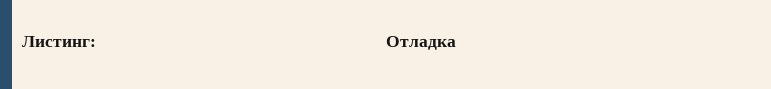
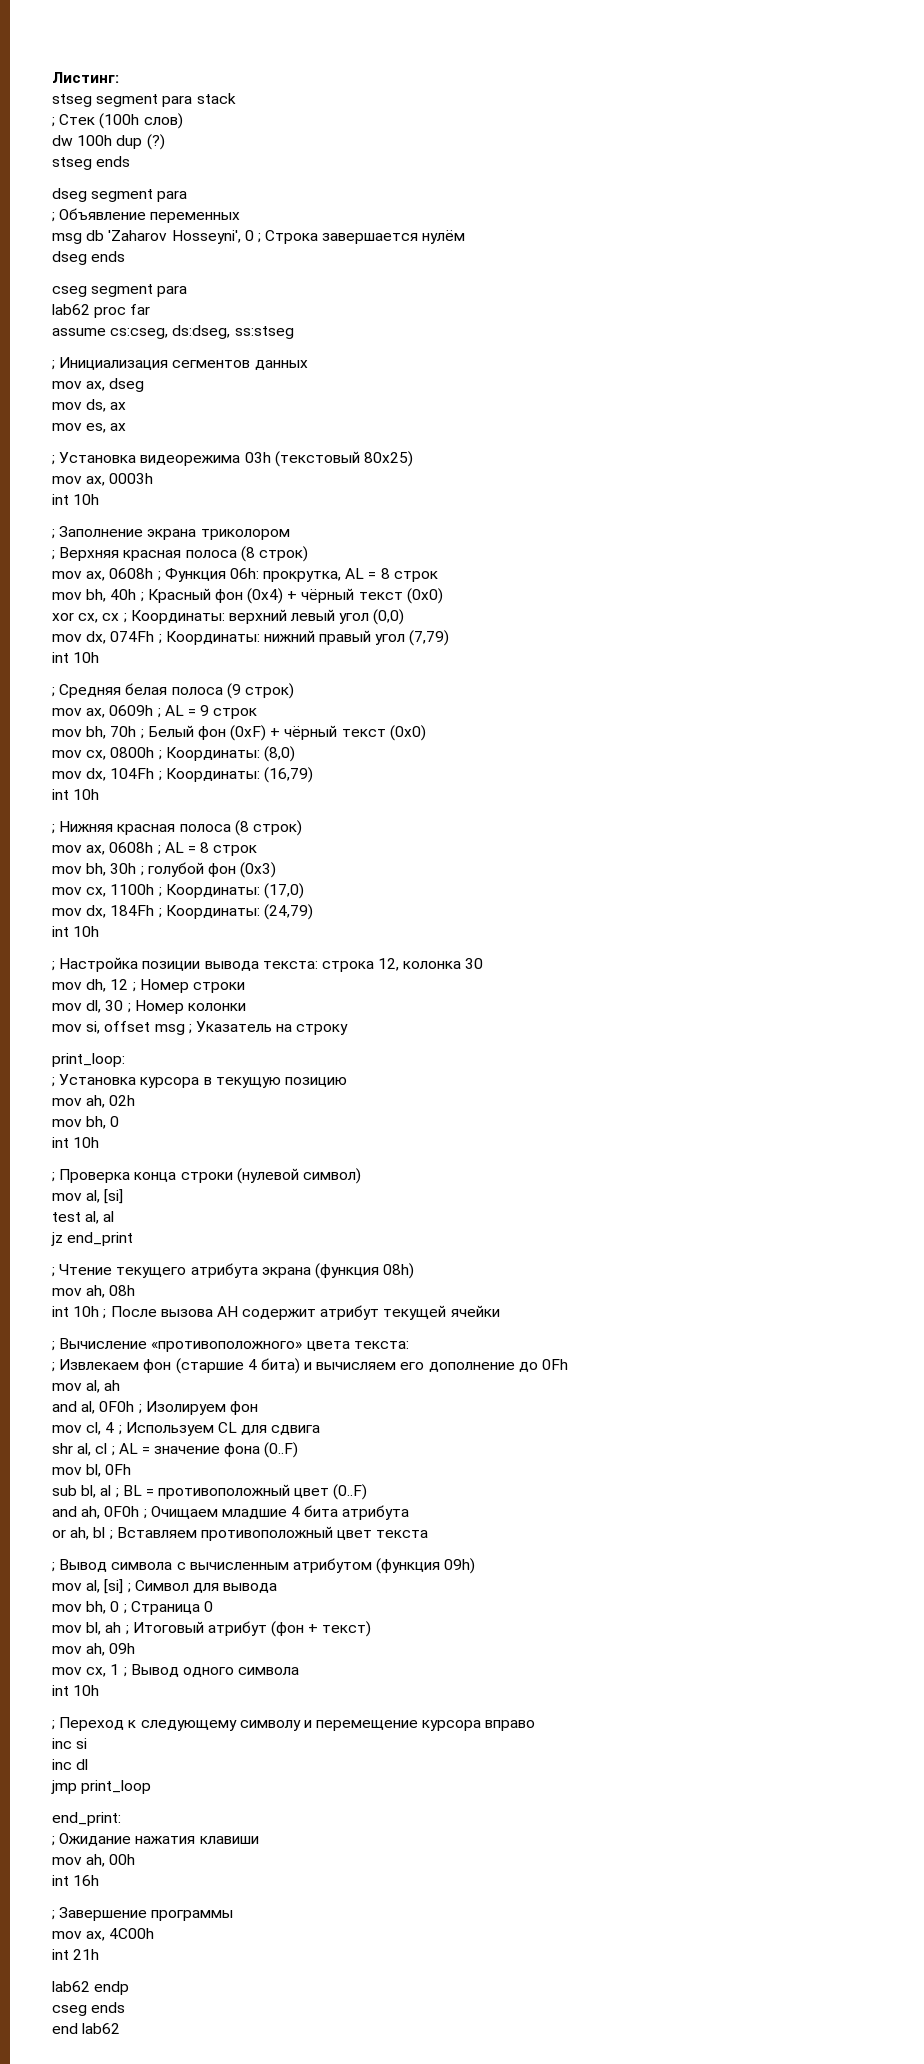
- Отладка
+ stseg segment para stack
+ ; Стек (100h слов)
+ dw 100h dup (?)
+ stseg ends
+ dseg segment para
+ ; Объявление переменных
+ msg db 'Zaharov Hosseyni', 0 ; Строка завершается нулём
+ dseg ends
+ cseg segment para
+ lab62 proc far
+ assume cs:cseg, ds:dseg, ss:stseg
+ ; Инициализация сегментов данных
+ mov ax, dseg
+ mov ds, ax
+ mov es, ax
+ ; Установка видеорежима 03h (текстовый 80x25)
+ mov ax, 0003h
+ int 10h
+ ; Заполнение экрана триколором
+ ; Верхняя красная полоса (8 строк)
+ mov ax, 0608h ; Функция 06h: прокрутка, AL = 8 строк
+ mov bh, 40h ; Красный фон (0x4) + чёрный текст (0x0)
+ xor cx, cx ; Координаты: верхний левый угол (0,0)
+ mov dx, 074Fh ; Координаты: нижний правый угол (7,79)
+ int 10h
+ ; Средняя белая полоса (9 строк)
+ mov ax, 0609h ; AL = 9 строк
+ mov bh, 70h ; Белый фон (0xF) + чёрный текст (0x0)
+ mov cx, 0800h ; Координаты: (8,0)
+ mov dx, 104Fh ; Координаты: (16,79)
+ int 10h
+ ; Нижняя красная полоса (8 строк)
+ mov ax, 0608h ; AL = 8 строк
+ mov bh, 30h ; голубой фон (0x3)
+ mov cx, 1100h ; Координаты: (17,0)
+ mov dx, 184Fh ; Координаты: (24,79)
+ int 10h
+ ; Настройка позиции вывода текста: строка 12, колонка 30
+ mov dh, 12 ; Номер строки
+ mov dl, 30 ; Номер колонки
+ mov si, offset msg ; Указатель на строку
+ print_loop:
+ ; Установка курсора в текущую позицию
+ mov ah, 02h
+ mov bh, 0
+ int 10h
+ ; Проверка конца строки (нулевой символ)
+ mov al, [si]
+ test al, al
+ jz end_print
+ ; Чтение текущего атрибута экрана (функция 08h)
+ mov ah, 08h
+ int 10h ; После вызова AH содержит атрибут текущей ячейки
+ ; Вычисление «противоположного» цвета текста:
+ ; Извлекаем фон (старшие 4 бита) и вычисляем его дополнение до 0Fh
+ mov al, ah
+ and al, 0F0h ; Изолируем фон
+ mov cl, 4 ; Используем CL для сдвига
+ shr al, cl ; AL = значение фона (0..F)
+ mov bl, 0Fh
+ sub bl, al ; BL = противоположный цвет (0..F)
+ and ah, 0F0h ; Очищаем младшие 4 бита атрибута
+ or ah, bl ; Вставляем противоположный цвет текста
+ ; Вывод символа с вычисленным атрибутом (функция 09h)
+ mov al, [si] ; Символ для вывода
+ mov bh, 0 ; Страница 0
+ mov bl, ah ; Итоговый атрибут (фон + текст)
+ mov ah, 09h
+ mov cx, 1 ; Вывод одного символа
+ int 10h
+ ; Переход к следующему символу и перемещение курсора вправо
+ inc si
+ inc dl
+ jmp print_loop
+ end_print:
+ ; Ожидание нажатия клавиши
+ mov ah, 00h
+ int 16h
+ ; Завершение программы
+ mov ax, 4C00h
+ int 21h
+ lab62 endp
+ cseg ends
+ end lab62

